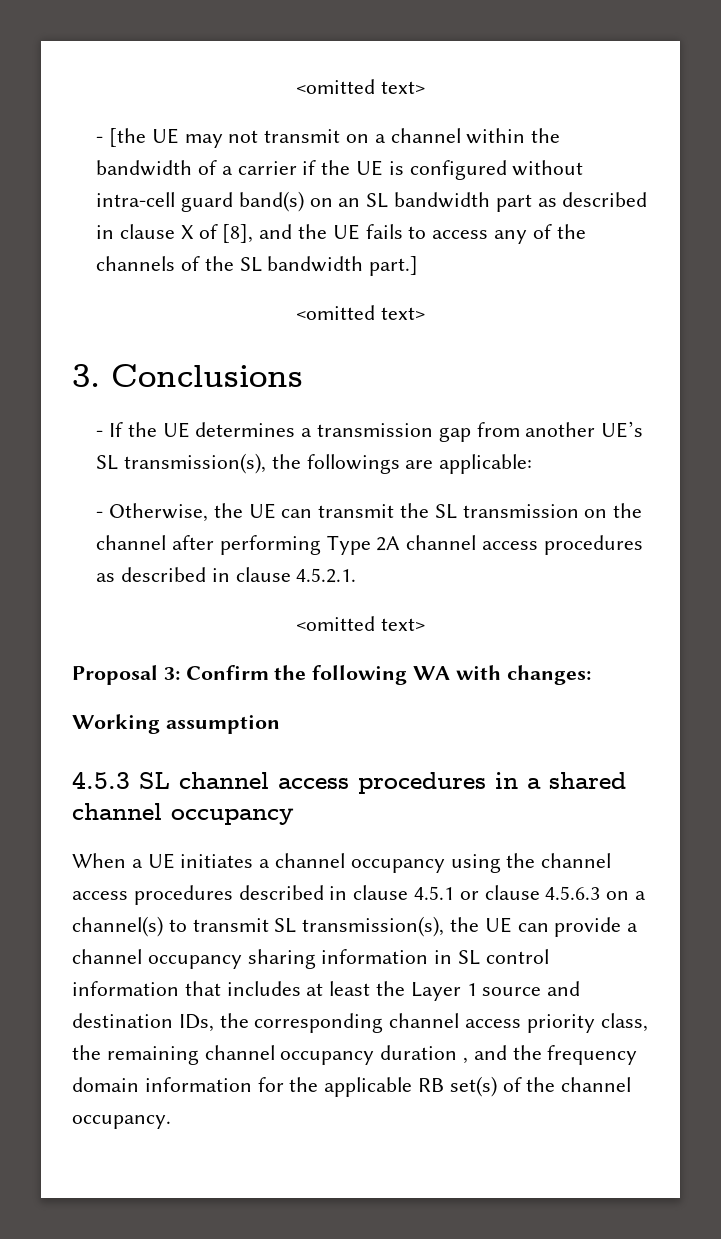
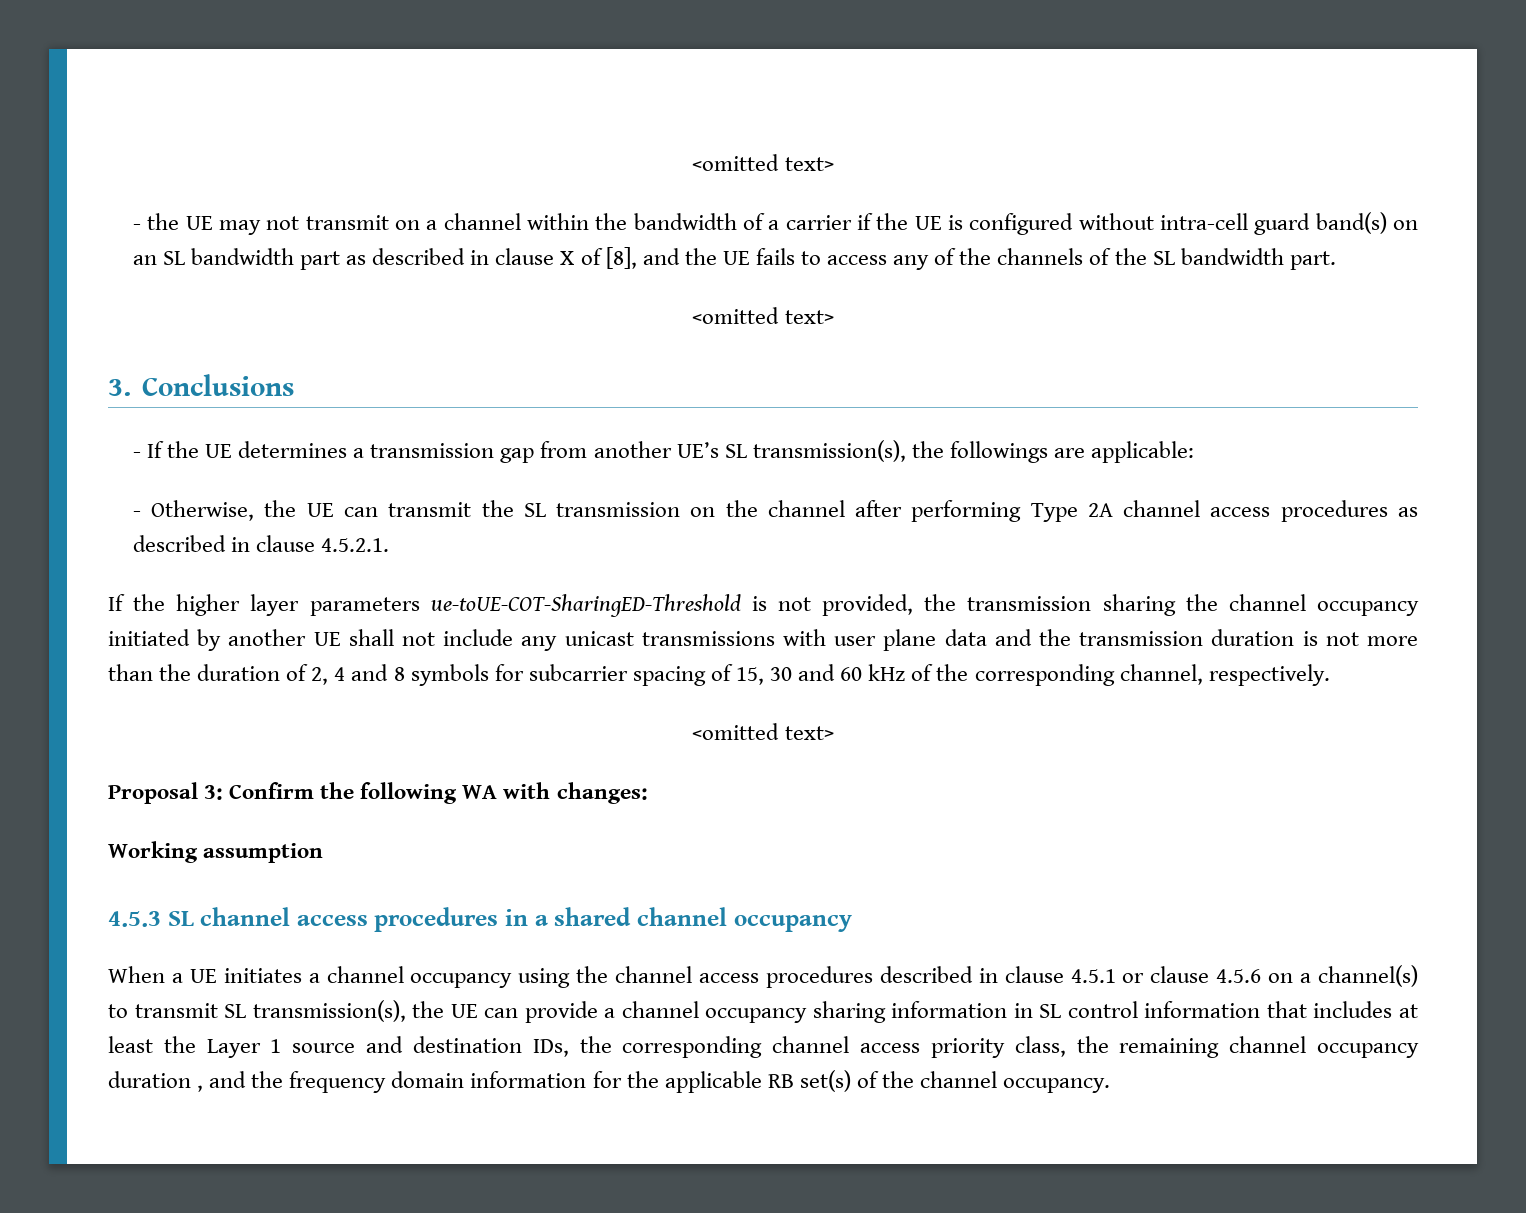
- - [the UE may not transmit on a channel within the bandwidth of a carrier if the UE is configured without intra-cell guard band(s) on an SL bandwidth part as described in clause X of [8], and the UE fails to access any of the channels of the SL bandwidth part.]
+ - the UE may not transmit on a channel within the bandwidth of a carrier if the UE is configured without intra-cell guard band(s) on an SL bandwidth part as described in clause X of [8], and the UE fails to access any of the channels of the SL bandwidth part.
+ If the higher layer parameters ue-toUE-COT-SharingED-Threshold is not provided, the transmission sharing the channel occupancy initiated by another UE shall not include any unicast transmissions with user plane data and the transmission duration is not more than the duration of 2, 4 and 8 symbols for subcarrier spacing of 15, 30 and 60 kHz of the corresponding channel, respectively.
- When a UE initiates a channel occupancy using the channel access procedures described in clause 4.5.1 or clause 4.5.6.3 on a channel(s) to transmit SL transmission(s), the UE can provide a channel occupancy sharing information in SL control information that includes at least the Layer 1 source and destination IDs, the corresponding channel access priority class, the remaining channel occupancy duration , and the frequency domain information for the applicable RB set(s) of the channel occupancy.
+ When a UE initiates a channel occupancy using the channel access procedures described in clause 4.5.1 or clause 4.5.6 on a channel(s) to transmit SL transmission(s), the UE can provide a channel occupancy sharing information in SL control information that includes at least the Layer 1 source and destination IDs, the corresponding channel access priority class, the remaining channel occupancy duration , and the frequency domain information for the applicable RB set(s) of the channel occupancy.

